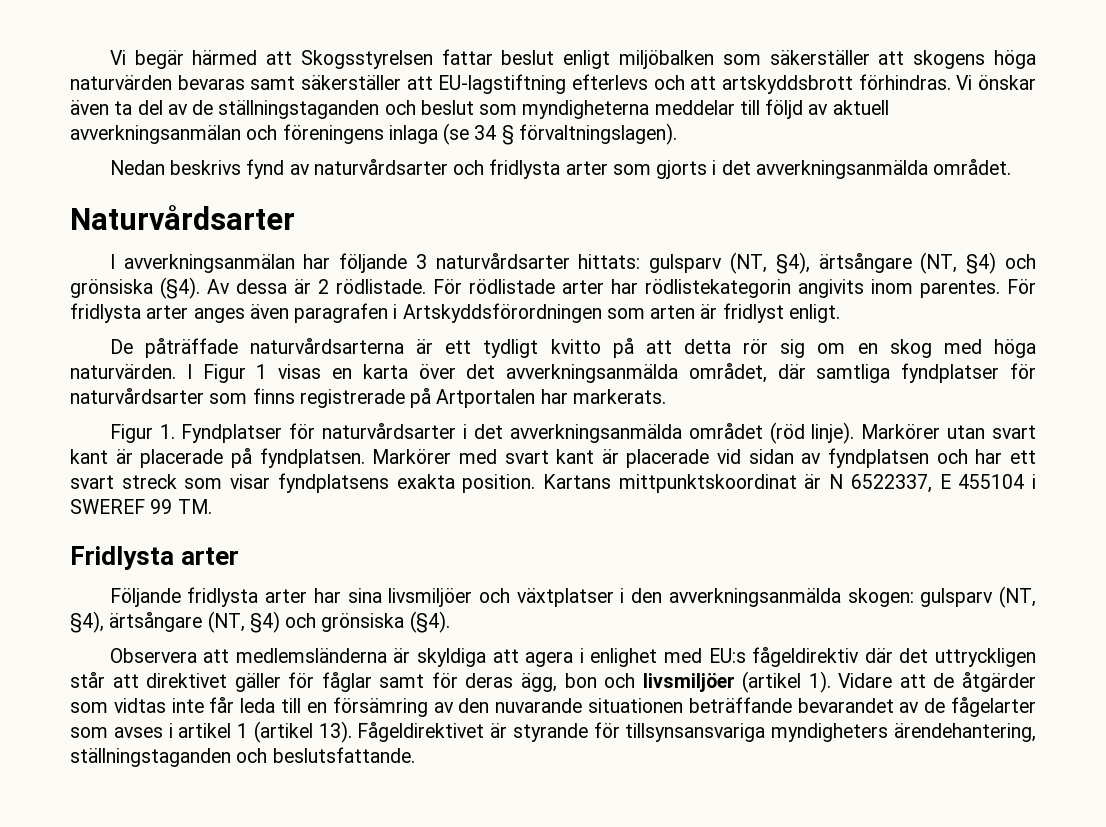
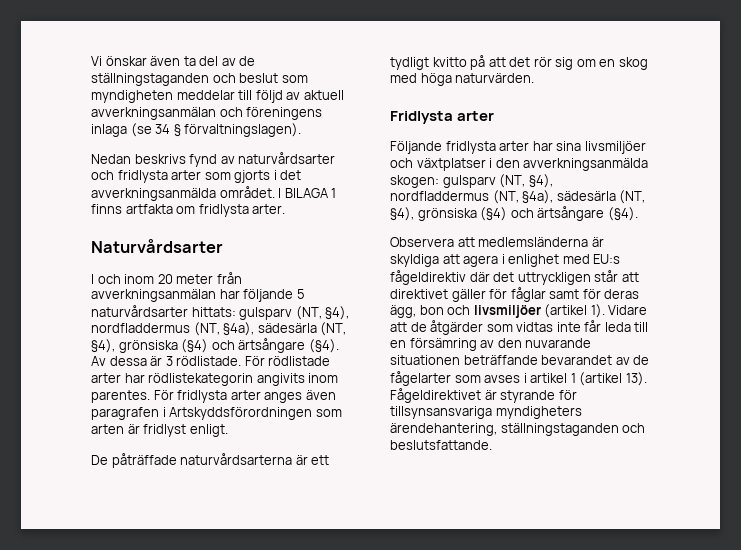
- Vi begär härmed att Skogsstyrelsen fattar beslut enligt miljöbalken som säkerställer att skogens höga naturvärden bevaras samt säkerställer att EU-lagstiftning efterlevs och att artskyddsbrott förhindras. Vi önskar även ta del av de ställningstaganden och beslut som myndigheterna meddelar till följd av aktuell avverkningsanmälan och föreningens inlaga (se 34 § förvaltningslagen).
+ Vi önskar även ta del av de ställningstaganden och beslut som myndigheten meddelar till följd av aktuell avverkningsanmälan och föreningens inlaga (se 34 § förvaltningslagen).
- Nedan beskrivs fynd av naturvårdsarter och fridlysta arter som gjorts i det avverkningsanmälda området.
+ Nedan beskrivs fynd av naturvårdsarter och fridlysta arter som gjorts i det avverkningsanmälda området. I BILAGA 1 finns artfakta om fridlysta arter.
  Naturvårdsarter
- I avverkningsanmälan har följande 3 naturvårdsarter hittats: gulsparv (NT, §4), ärtsångare (NT, §4) och grönsiska (§4).
+ I och inom 20 meter från avverkningsanmälan har följande 5 naturvårdsarter hittats: gulsparv (NT, §4), nordfladdermus (NT, §4a), sädesärla (NT, §4), grönsiska (§4) och ärtsångare (§4).
- Av dessa är 2 rödlistade.
+ Av dessa är 3 rödlistade.
- De påträffade naturvårdsarterna är ett tydligt kvitto på att detta rör sig om en skog med höga naturvärden. I Figur 1 visas en karta över det avverkningsanmälda området, där samtliga fyndplatser för naturvårdsarter som finns registrerade på Artportalen har markerats.
- Figur 1. Fyndplatser för naturvårdsarter i det avverkningsanmälda området (röd linje). Markörer utan svart kant är placerade på fyndplatsen. Markörer med svart kant är placerade vid sidan av fyndplatsen och har ett svart streck som visar fyndplatsens exakta position. Kartans mittpunktskoordinat är N 6522337, E 455104 i SWEREF 99 TM.
+ De påträffade naturvårdsarterna är ett tydligt kvitto på att det rör sig om en skog med höga naturvärden.
- Följande fridlysta arter har sina livsmiljöer och växtplatser i den avverkningsanmälda skogen: gulsparv (NT, §4), ärtsångare (NT, §4) och grönsiska (§4).
+ Följande fridlysta arter har sina livsmiljöer och växtplatser i den avverkningsanmälda skogen: gulsparv (NT, §4), nordfladdermus (NT, §4a), sädesärla (NT, §4), grönsiska (§4) och ärtsångare (§4).

